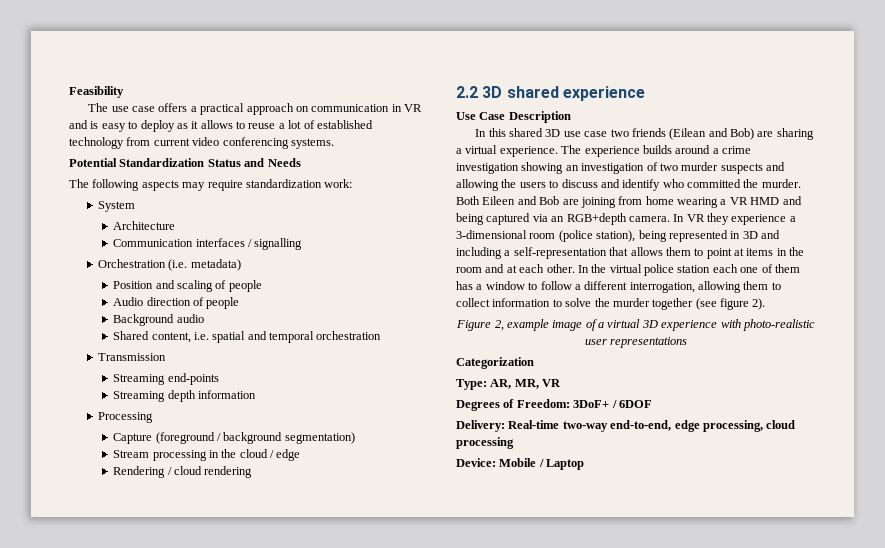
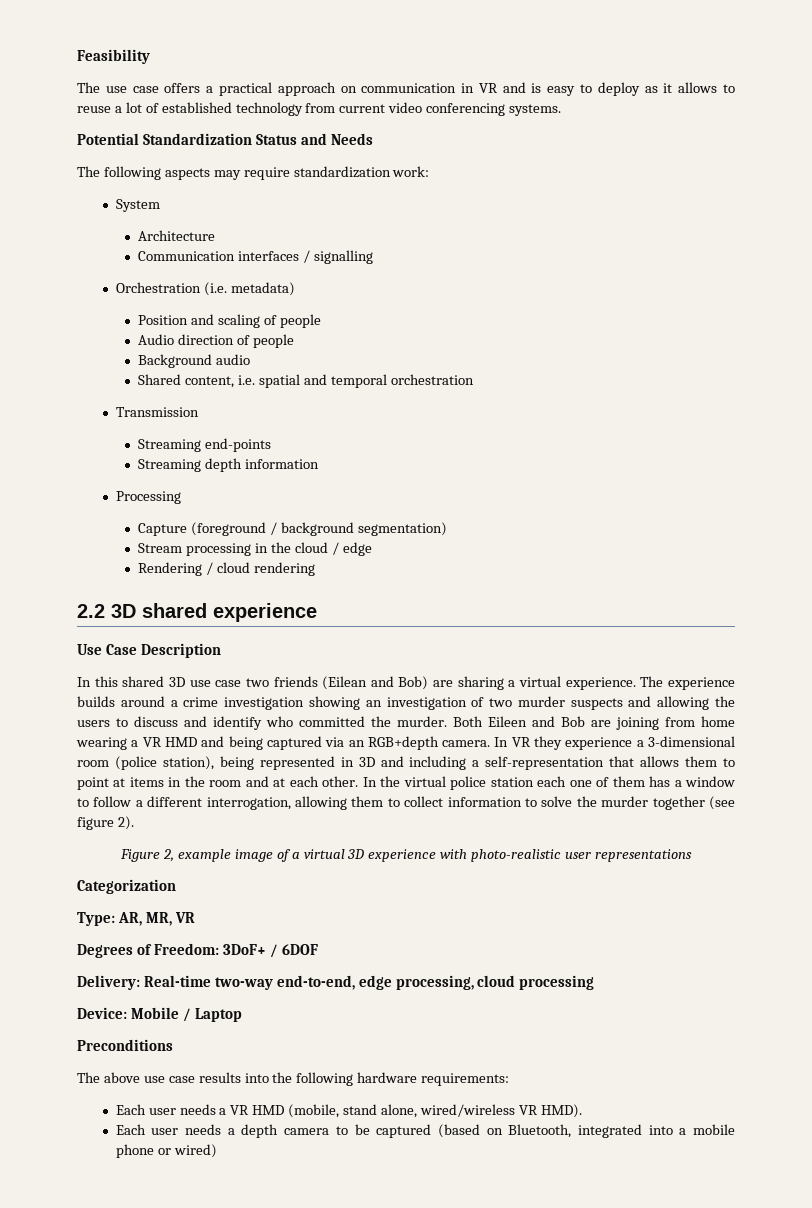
+ Preconditions
+ The above use case results into the following hardware requirements:
+ Each user needs a VR HMD (mobile, stand alone, wired/wireless VR HMD).
+ Each user needs a depth camera to be captured (based on Bluetooth, integrated into a mobile phone or wired)

